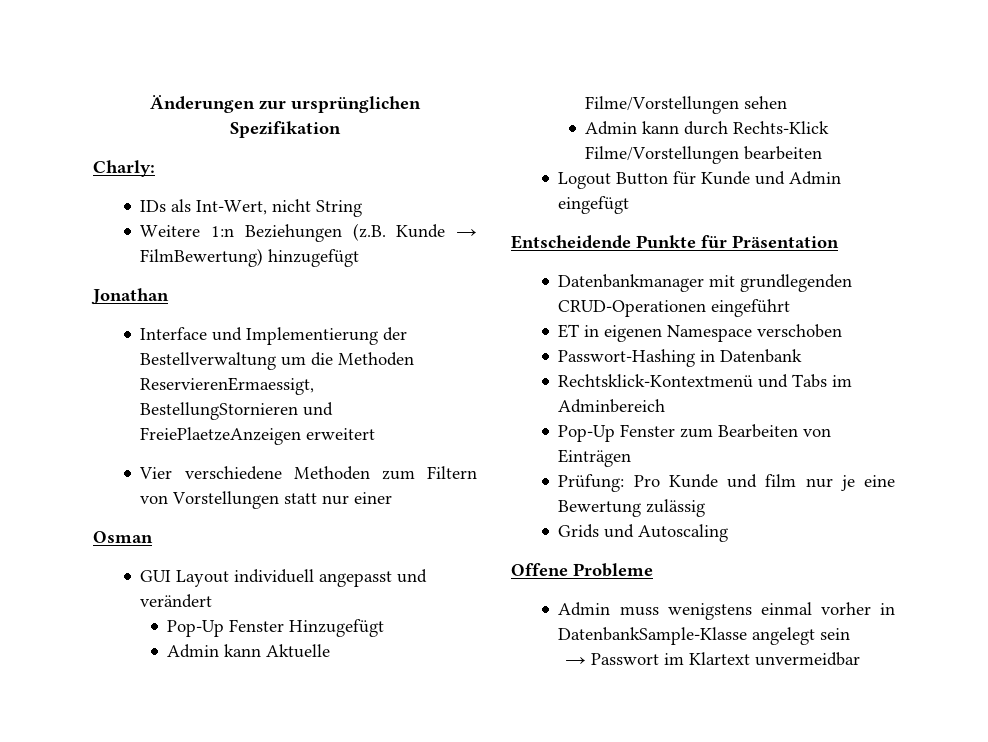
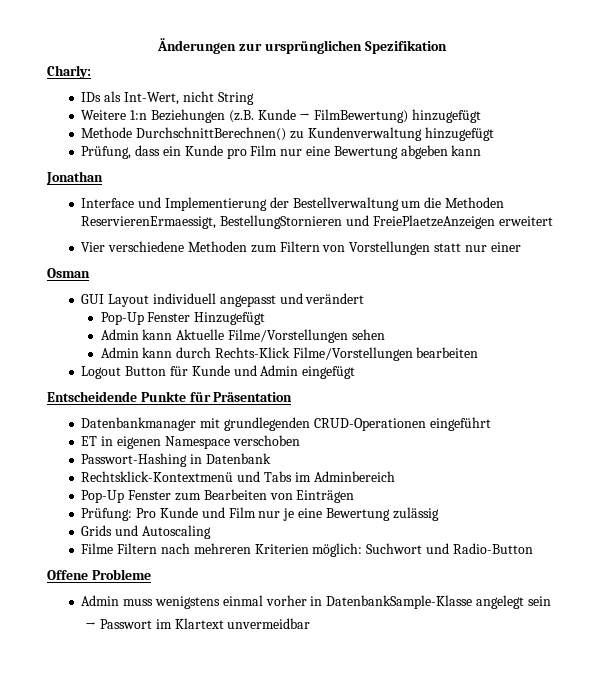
+ Methode DurchschnittBerechnen() zu Kundenverwaltung hinzugefügt
+ Prüfung, dass ein Kunde pro Film nur eine Bewertung abgeben kann
- Prüfung: Pro Kunde und film nur je eine Bewertung zulässig
+ Prüfung: Pro Kunde und Film nur je eine Bewertung zulässig
+ Filme Filtern nach mehreren Kriterien möglich: Suchwort und Radio-Button

